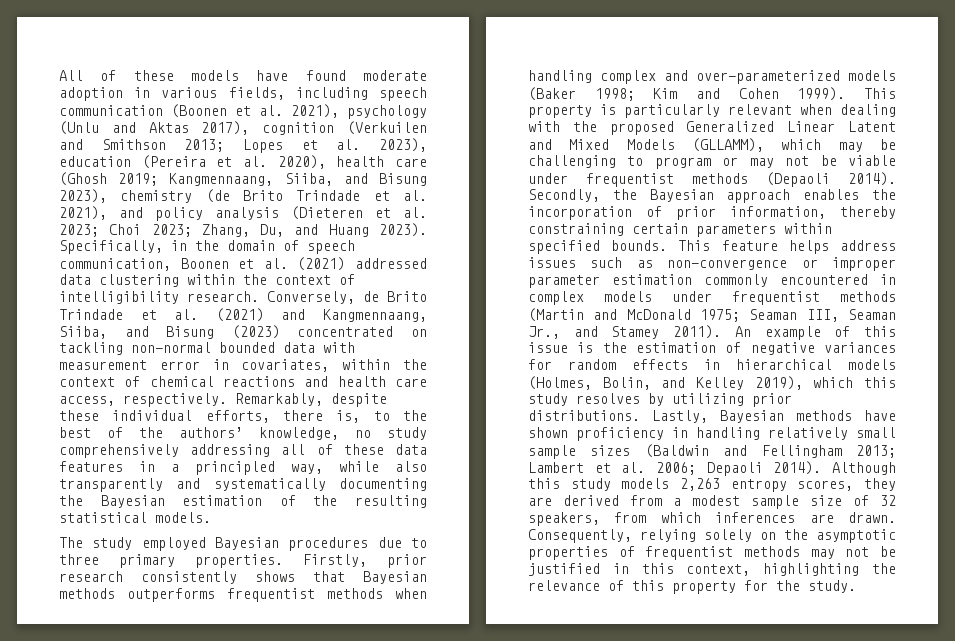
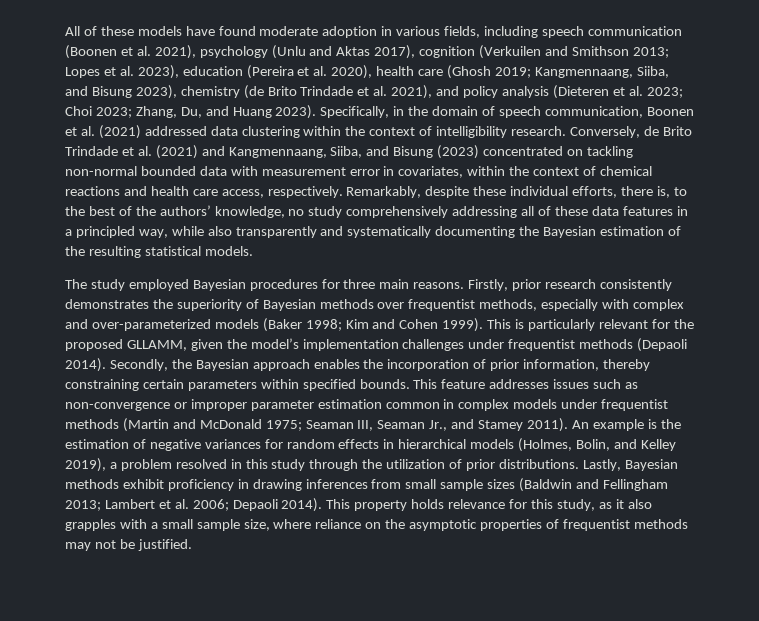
- The study employed Bayesian procedures due to three primary properties. Firstly, prior research consistently shows that Bayesian methods outperforms frequentist methods when handling complex and over-parameterized models (Baker 1998; Kim and Cohen 1999).
+ The study employed Bayesian procedures for three main reasons. Firstly, prior research consistently demonstrates the superiority of Bayesian methods over frequentist methods, especially with complex and over-parameterized models (Baker 1998; Kim and Cohen 1999).
- This property is particularly relevant when dealing with the proposed Generalized Linear Latent and Mixed Models (GLLAMM), which may be challenging to program or may not be viable under frequentist methods (Depaoli 2014).
+ This is particularly relevant for the proposed GLLAMM, given the model’s implementation challenges under frequentist methods (Depaoli 2014).
- This feature helps address issues such as non-convergence or improper parameter estimation commonly encountered in complex models under frequentist methods (Martin and McDonald 1975; Seaman III, Seaman Jr., and Stamey 2011).
+ This feature addresses issues such as non-convergence or improper parameter estimation common in complex models under frequentist methods (Martin and McDonald 1975; Seaman III, Seaman Jr., and Stamey 2011).
- An example of this issue is the estimation of negative variances for random effects in hierarchical models (Holmes, Bolin, and Kelley 2019), which this study resolves by utilizing prior distributions.
+ An example is the estimation of negative variances for random effects in hierarchical models (Holmes, Bolin, and Kelley 2019), a problem resolved in this study through the utilization of prior distributions.
- Lastly, Bayesian methods have shown proficiency in handling relatively small sample sizes (Baldwin and Fellingham 2013; Lambert et al. 2006; Depaoli 2014).
+ Lastly, Bayesian methods exhibit proficiency in drawing inferences from small sample sizes (Baldwin and Fellingham 2013; Lambert et al. 2006; Depaoli 2014).
- Although this study models 2,263 entropy scores, they are derived from a modest sample size of 32 speakers, from which inferences are drawn. Consequently, relying solely on the asymptotic properties of frequentist methods may not be justified in this context, highlighting the relevance of this property for the study.
+ This property holds relevance for this study, as it also grapples with a small sample size, where reliance on the asymptotic properties of frequentist methods may not be justified.

